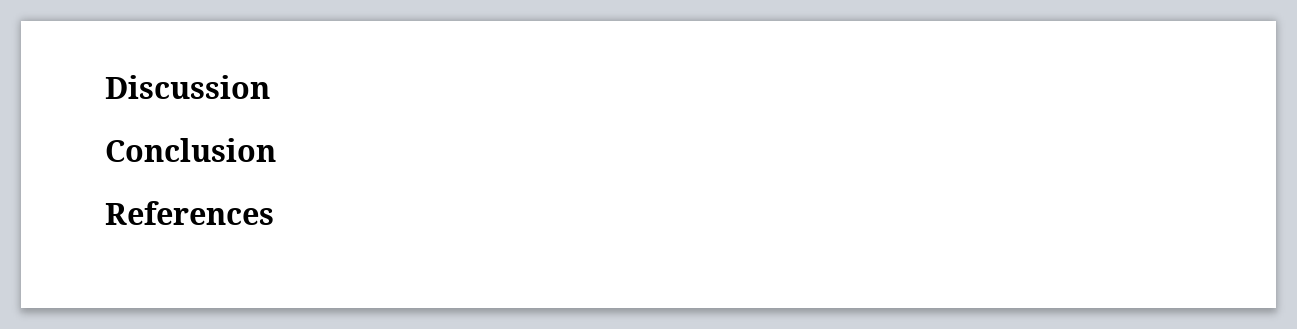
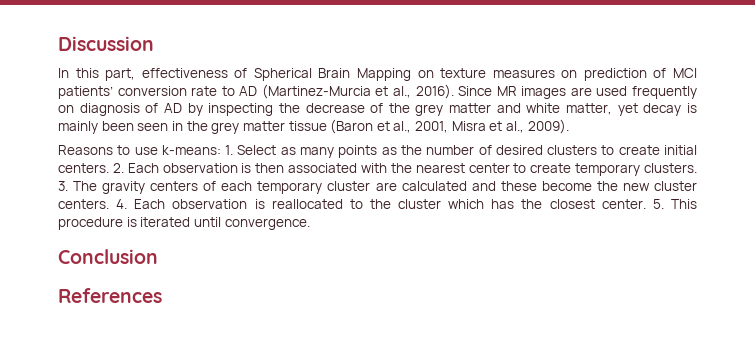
+ In this part, effectiveness of Spherical Brain Mapping on texture measures on prediction of MCI patients’ conversion rate to AD (Martinez-Murcia et al., 2016). Since MR images are used frequently on diagnosis of AD by inspecting the decrease of the grey matter and white matter, yet decay is mainly been seen in the grey matter tissue (Baron et al., 2001, Misra et al., 2009).
+ Reasons to use k-means: 1. Select as many points as the number of desired clusters to create initial centers. 2. Each observation is then associated with the nearest center to create temporary clusters. 3. The gravity centers of each temporary cluster are calculated and these become the new cluster centers. 4. Each observation is reallocated to the cluster which has the closest center. 5. This procedure is iterated until convergence.

